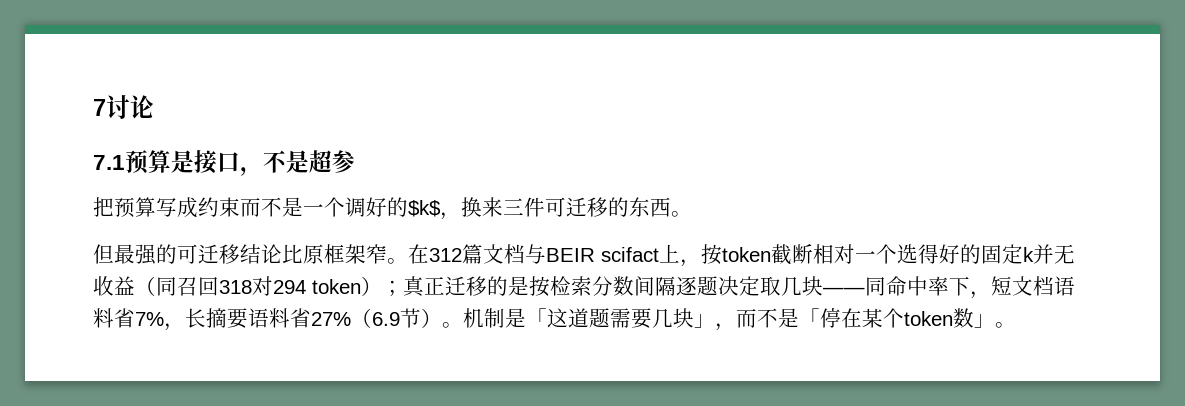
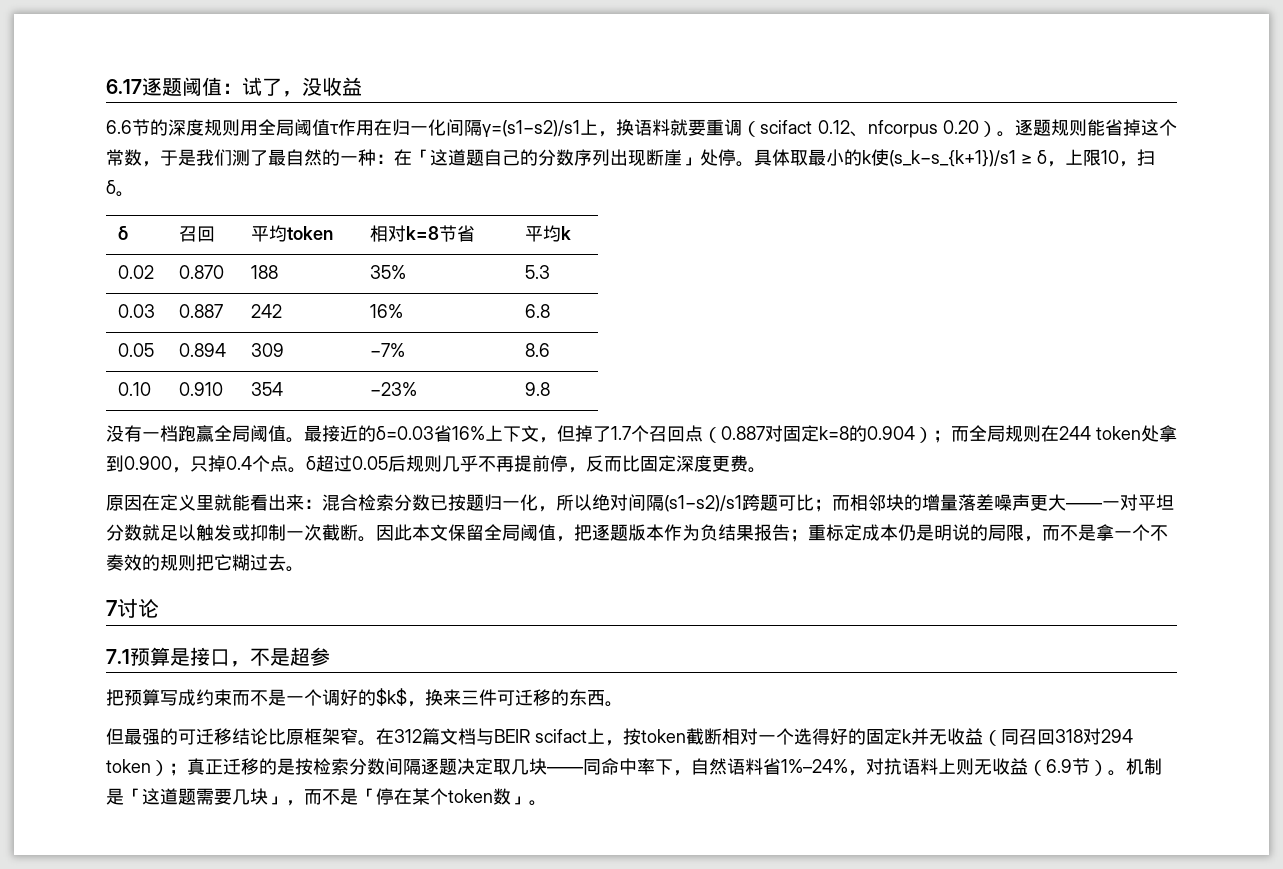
+ 6.17逐题阈值：试了，没收益
+ 6.6节的深度规则用全局阈值τ作用在归一化间隔γ=(s1−s2)/s1上，换语料就要重调（scifact 0.12、nfcorpus 0.20）。逐题规则能省掉这个常数，于是我们测了最自然的一种：在「这道题自己的分数序列出现断崖」处停。具体取最小的k使(s_k−s_{k+1})/s1 ≥ δ，上限10，扫δ。
+ δ | 召回 | 平均token | 相对k=8节省 | 平均k
+ 0.02 | 0.870 | 188 | 35% | 5.3
+ 0.03 | 0.887 | 242 | 16% | 6.8
+ 0.05 | 0.894 | 309 | −7% | 8.6
+ 0.10 | 0.910 | 354 | −23% | 9.8
+ 没有一档跑赢全局阈值。最接近的δ=0.03省16%上下文，但掉了1.7个召回点（0.887对固定k=8的0.904）；而全局规则在244 token处拿到0.900，只掉0.4个点。δ超过0.05后规则几乎不再提前停，反而比固定深度更费。
+ 原因在定义里就能看出来：混合检索分数已按题归一化，所以绝对间隔(s1−s2)/s1跨题可比；而相邻块的增量落差噪声更大——一对平坦分数就足以触发或抑制一次截断。因此本文保留全局阈值，把逐题版本作为负结果报告；重标定成本仍是明说的局限，而不是拿一个不奏效的规则把它糊过去。
- 在312篇文档与BEIR scifact上，按token截断相对一个选得好的固定k并无收益（同召回318对294 token）；真正迁移的是按检索分数间隔逐题决定取几块——同命中率下，短文档语料省7%，长摘要语料省27%（6.9节）。
+ 在312篇文档与BEIR scifact上，按token截断相对一个选得好的固定k并无收益（同召回318对294 token）；真正迁移的是按检索分数间隔逐题决定取几块——同命中率下，自然语料省1%–24%，对抗语料上则无收益（6.9节）。

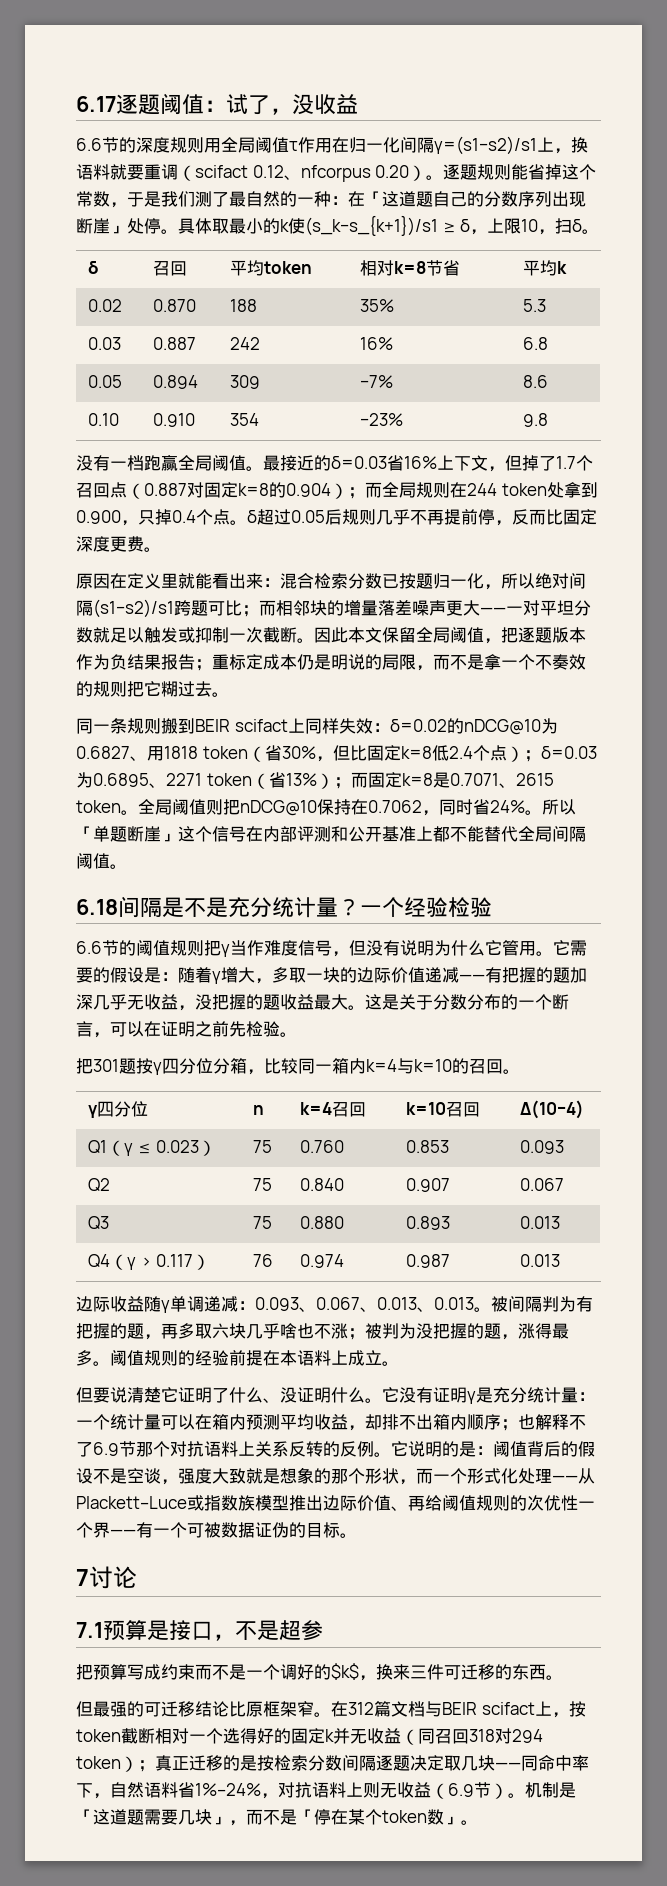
+ 同一条规则搬到BEIR scifact上同样失效：δ=0.02的nDCG@10为0.6827、用1818 token（省30%，但比固定k=8低2.4个点）；δ=0.03为0.6895、2271 token（省13%）；而固定k=8是0.7071、2615 token。全局阈值则把nDCG@10保持在0.7062，同时省24%。所以「单题断崖」这个信号在内部评测和公开基准上都不能替代全局间隔阈值。
+ 6.18间隔是不是充分统计量？一个经验检验
+ 6.6节的阈值规则把γ当作难度信号，但没有说明为什么它管用。它需要的假设是：随着γ增大，多取一块的边际价值递减——有把握的题加深几乎无收益，没把握的题收益最大。这是关于分数分布的一个断言，可以在证明之前先检验。
+ 把301题按γ四分位分箱，比较同一箱内k=4与k=10的召回。
+ γ四分位 | n | k=4召回 | k=10召回 | Δ(10−4)
+ Q1（γ ≤ 0.023） | 75 | 0.760 | 0.853 | 0.093
+ Q2 | 75 | 0.840 | 0.907 | 0.067
+ Q3 | 75 | 0.880 | 0.893 | 0.013
+ Q4（γ > 0.117） | 76 | 0.974 | 0.987 | 0.013
+ 边际收益随γ单调递减：0.093、0.067、0.013、0.013。被间隔判为有把握的题，再多取六块几乎啥也不涨；被判为没把握的题，涨得最多。阈值规则的经验前提在本语料上成立。
+ 但要说清楚它证明了什么、没证明什么。它没有证明γ是充分统计量：一个统计量可以在箱内预测平均收益，却排不出箱内顺序；也解释不了6.9节那个对抗语料上关系反转的反例。它说明的是：阈值背后的假设不是空谈，强度大致就是想象的那个形状，而一个形式化处理——从Plackett–Luce或指数族模型推出边际价值、再给阈值规则的次优性一个界——有一个可被数据证伪的目标。

